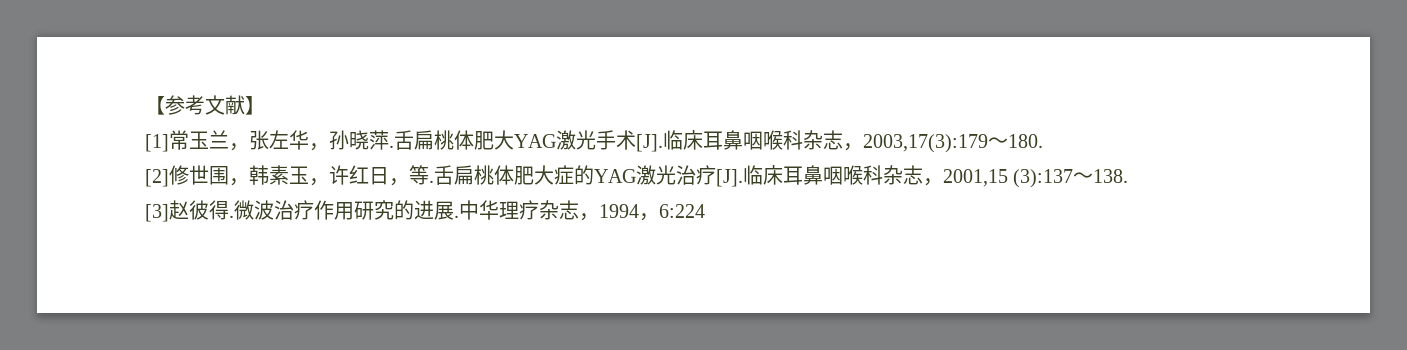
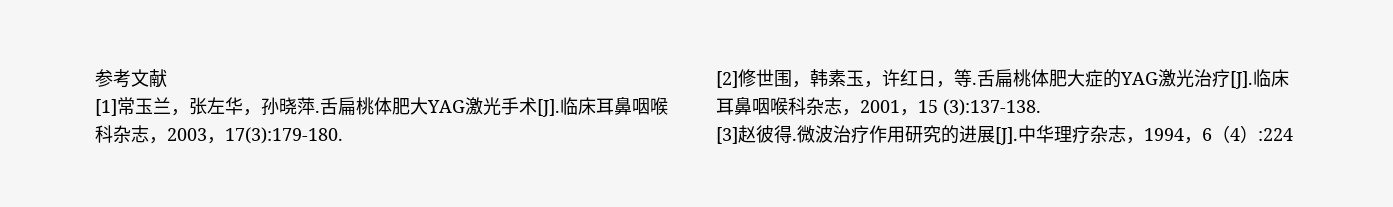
- 【参考文献】
+ 参考文献
- 舌扁桃体肥大YAG激光手术[J].临床耳鼻咽喉科杂志，2003,17(3):179～180.
+ 舌扁桃体肥大YAG激光手术[J].临床耳鼻咽喉科杂志，2003，17(3):179-180.
- 舌扁桃体肥大症的YAG激光治疗[J].临床耳鼻咽喉科杂志，2001,15 (3):137～138.
+ 舌扁桃体肥大症的YAG激光治疗[J].临床耳鼻咽喉科杂志，2001，15 (3):137-138.
- 微波治疗作用研究的进展.中华理疗杂志，1994，6:224
+ 微波治疗作用研究的进展[J].中华理疗杂志，1994，6（4）:224

